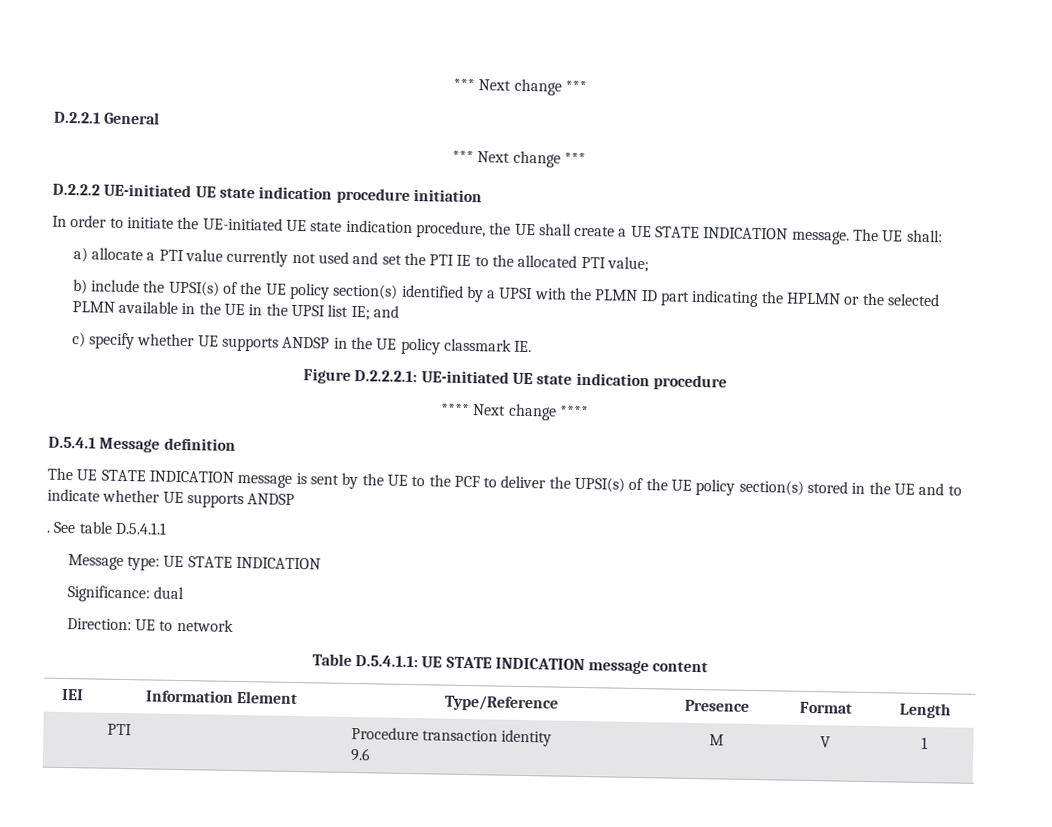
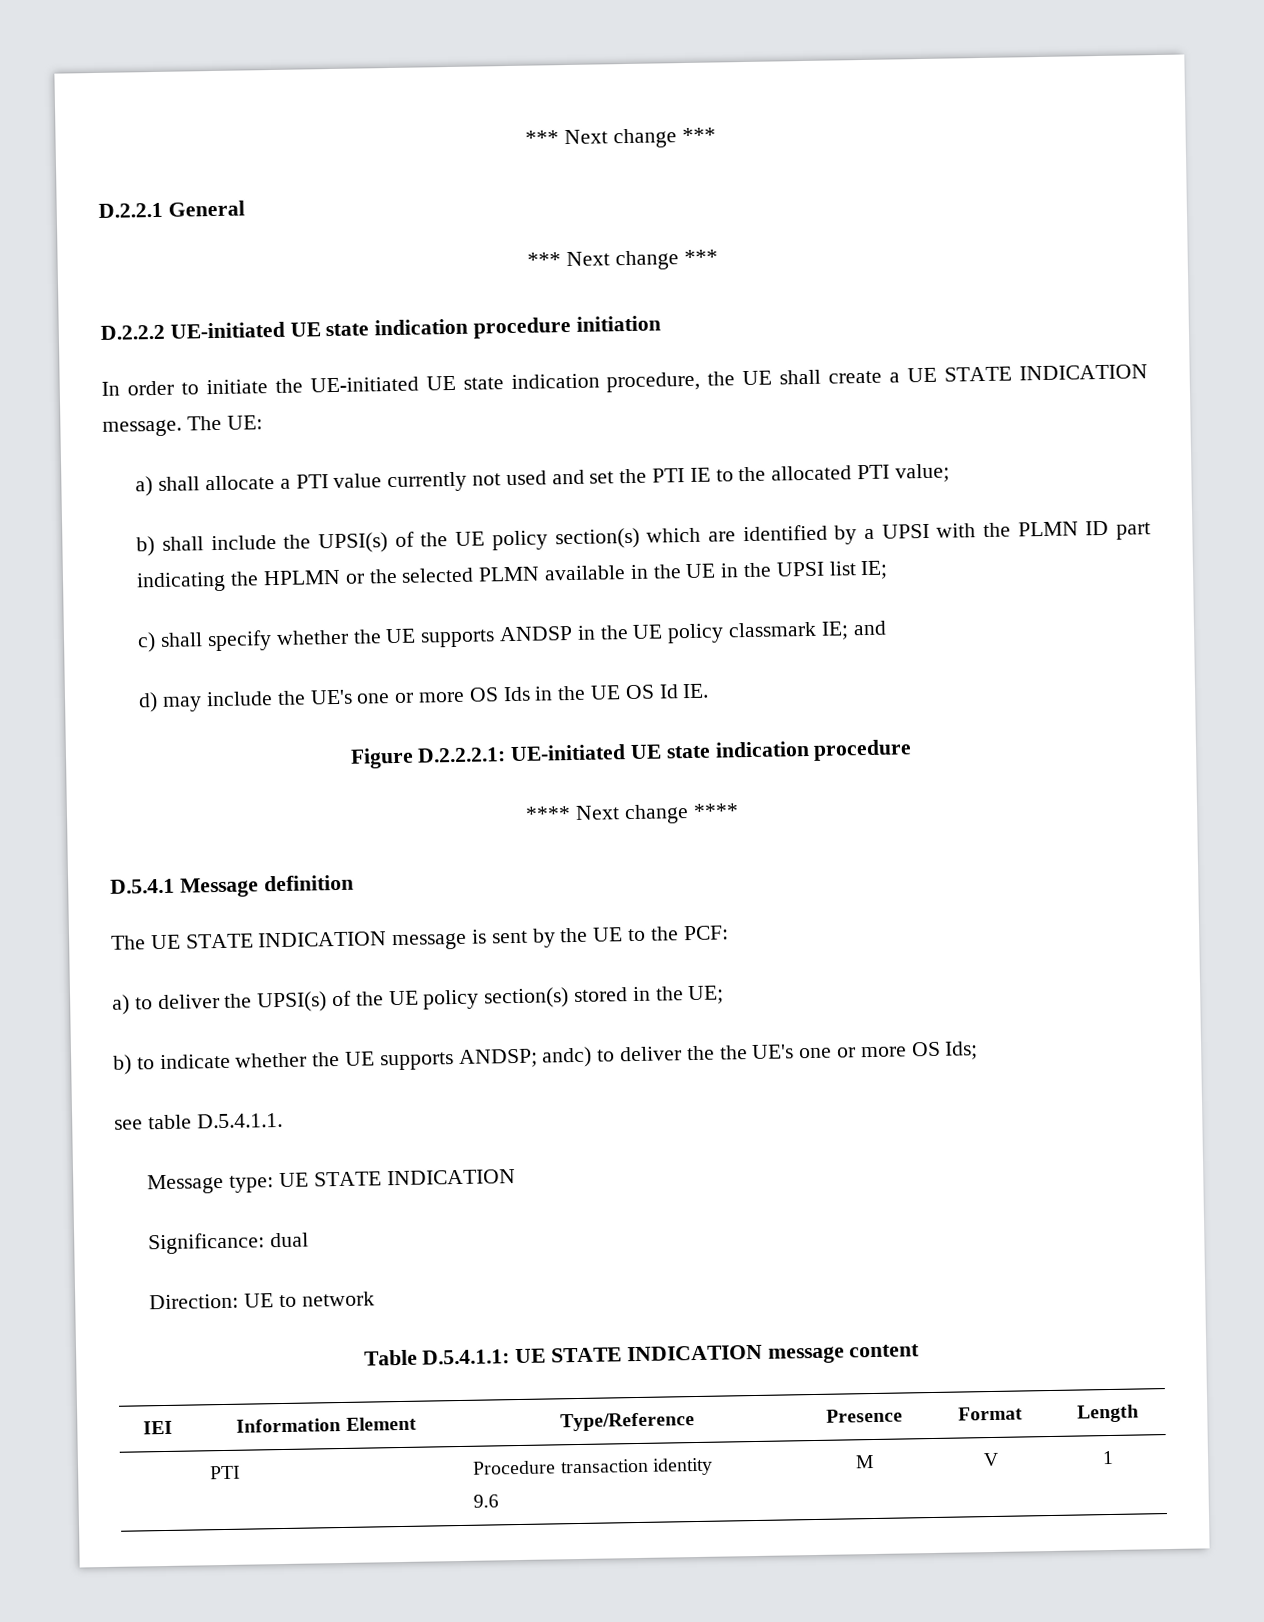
- The UE shall:
- a) allocate a PTI value currently not used and set the PTI IE to the allocated PTI value;
+ The UE:
+ a) shall allocate a PTI value currently not used and set the PTI IE to the allocated PTI value;
- b) include the UPSI(s) of the UE policy section(s) identified by a UPSI with the PLMN ID part indicating the HPLMN or the selected PLMN available in the UE in the UPSI list IE; and
+ b) shall include the UPSI(s) of the UE policy section(s) which are identified by a UPSI with the PLMN ID part indicating the HPLMN or the selected PLMN available in the UE in the UPSI list IE;
- c) specify whether UE supports ANDSP in the UE policy classmark IE.
+ c) shall specify whether the UE supports ANDSP in the UE policy classmark IE; and
+ d) may include the UE's one or more OS Ids in the UE OS Id IE.
- The UE STATE INDICATION message is sent by the UE to the PCF to deliver the UPSI(s) of the UE policy section(s) stored in the UE and to indicate whether UE supports ANDSP
- . See table D.5.4.1.1
+ The UE STATE INDICATION message is sent by the UE to the PCF:
+ a) to deliver the UPSI(s) of the UE policy section(s) stored in the UE;
+ b) to indicate whether the UE supports ANDSP; andc) to deliver the the UE's one or more OS Ids;
+ see table D.5.4.1.1.

